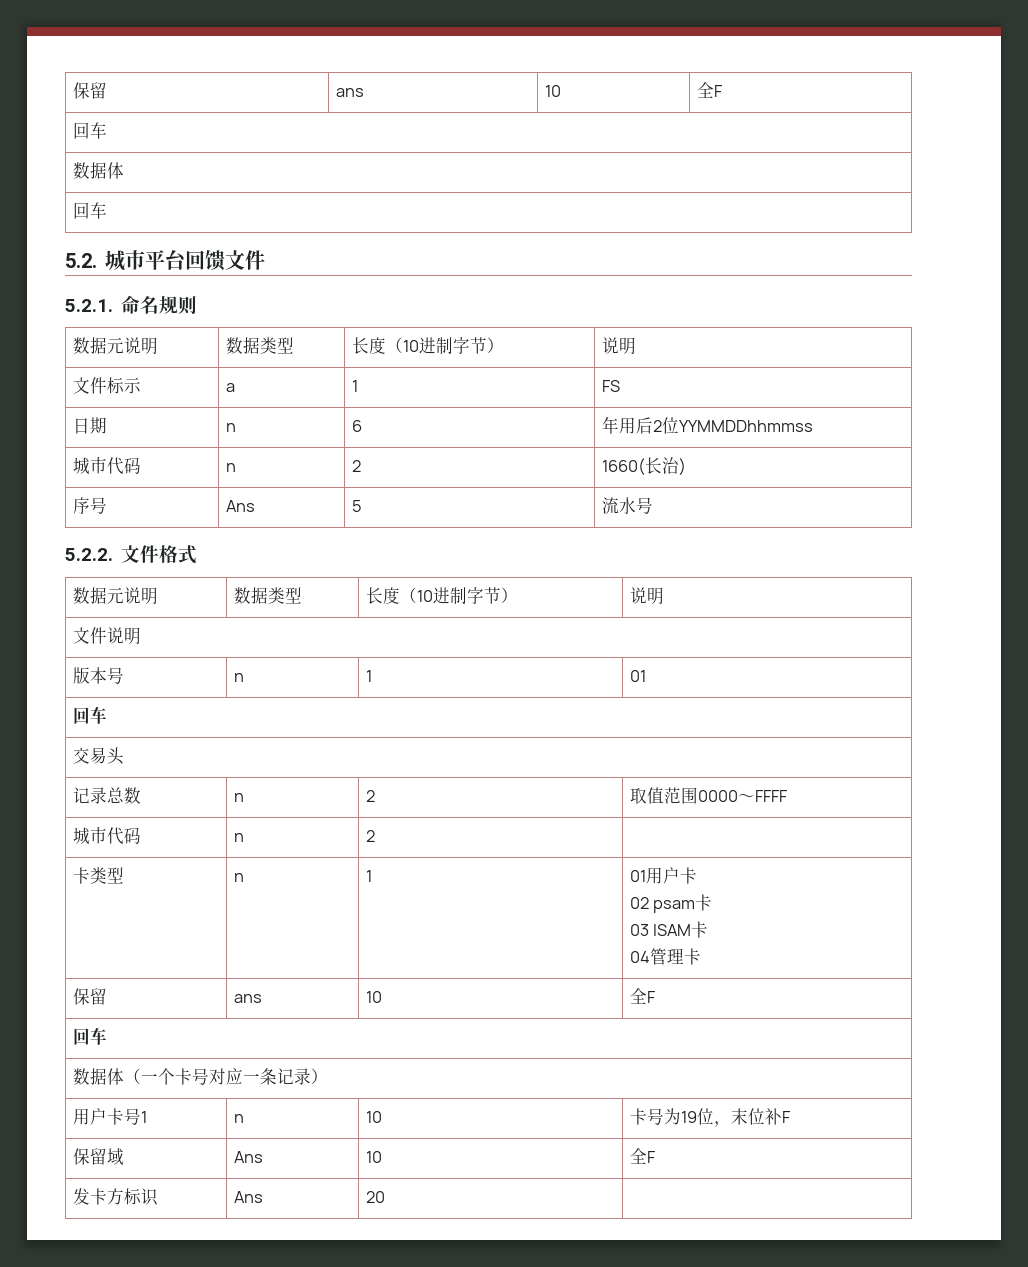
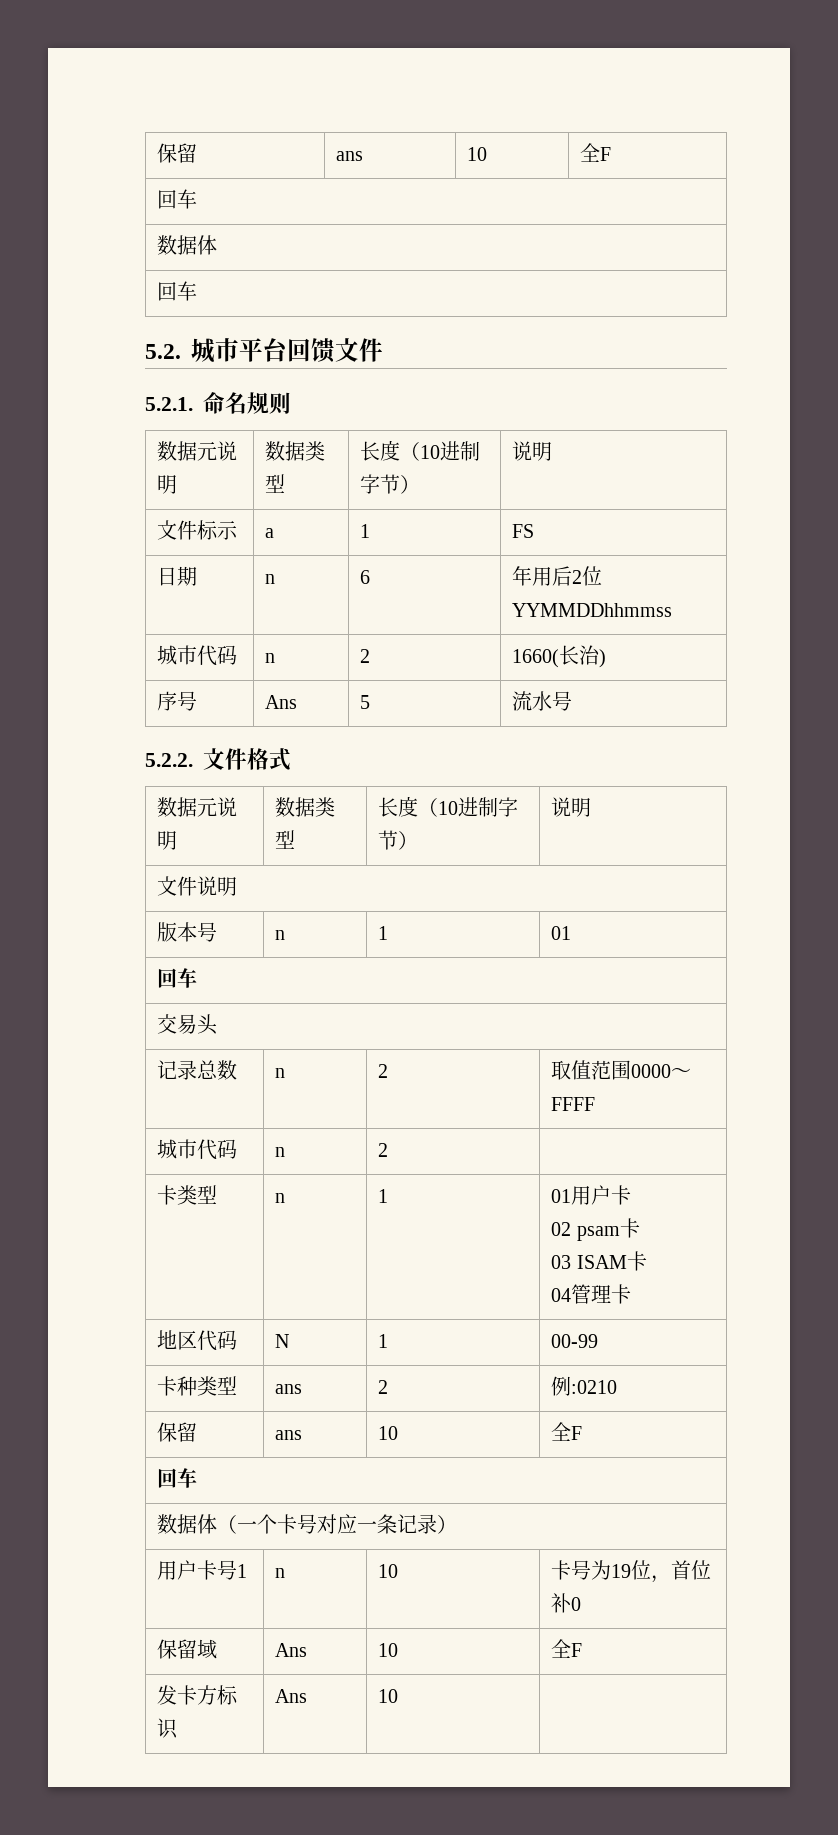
+ 地区代码 | N | 1 | 00-99
+ 卡种类型 | ans | 2 | 例:0210
- 用户卡号1 | n | 10 | 卡号为19位，末位补F
+ 用户卡号1 | n | 10 | 卡号为19位，首位补0
- 发卡方标识 | Ans | 20 |
+ 发卡方标识 | Ans | 10 |

